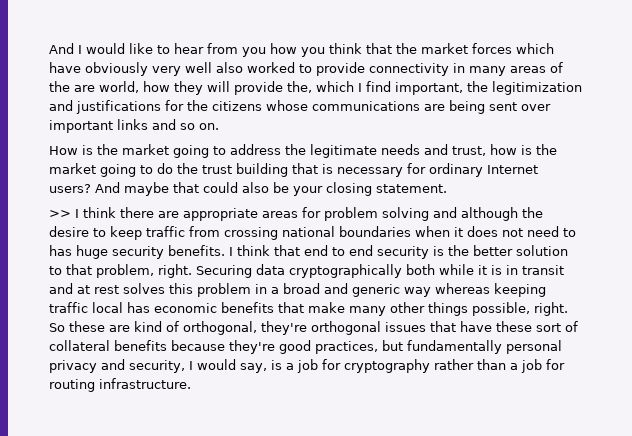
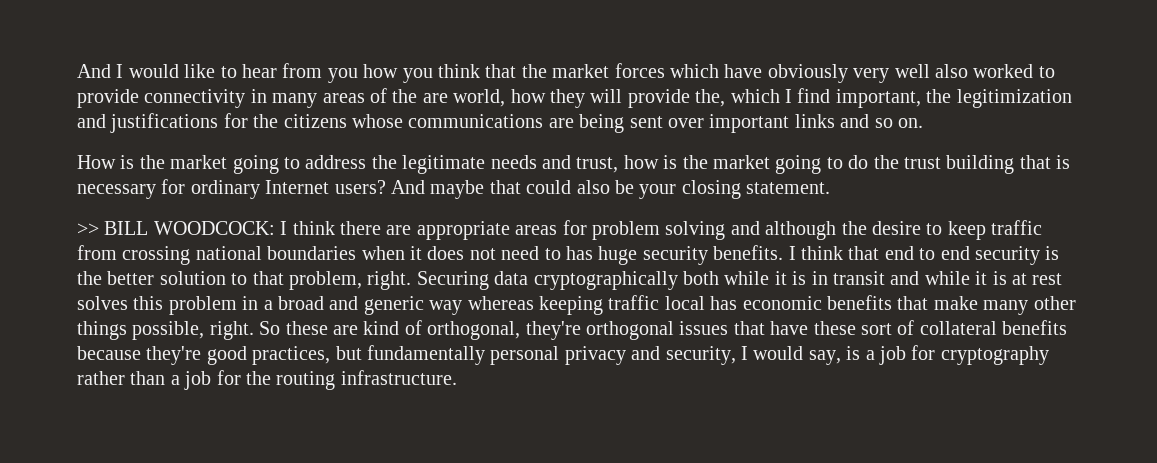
- >> I think there are appropriate areas for problem solving and although the desire to keep traffic from crossing national boundaries when it does not need to has huge security benefits.
+ >> BILL WOODCOCK: I think there are appropriate areas for problem solving and although the desire to keep traffic from crossing national boundaries when it does not need to has huge security benefits.
- Securing data cryptographically both while it is in transit and at rest solves this problem in a broad and generic way whereas keeping traffic local has economic benefits that make many other things possible, right.
+ Securing data cryptographically both while it is in transit and while it is at rest solves this problem in a broad and generic way whereas keeping traffic local has economic benefits that make many other things possible, right.
- So these are kind of orthogonal, they're orthogonal issues that have these sort of collateral benefits because they're good practices, but fundamentally personal privacy and security, I would say, is a job for cryptography rather than a job for routing infrastructure.
+ So these are kind of orthogonal, they're orthogonal issues that have these sort of collateral benefits because they're good practices, but fundamentally personal privacy and security, I would say, is a job for cryptography rather than a job for the routing infrastructure.

